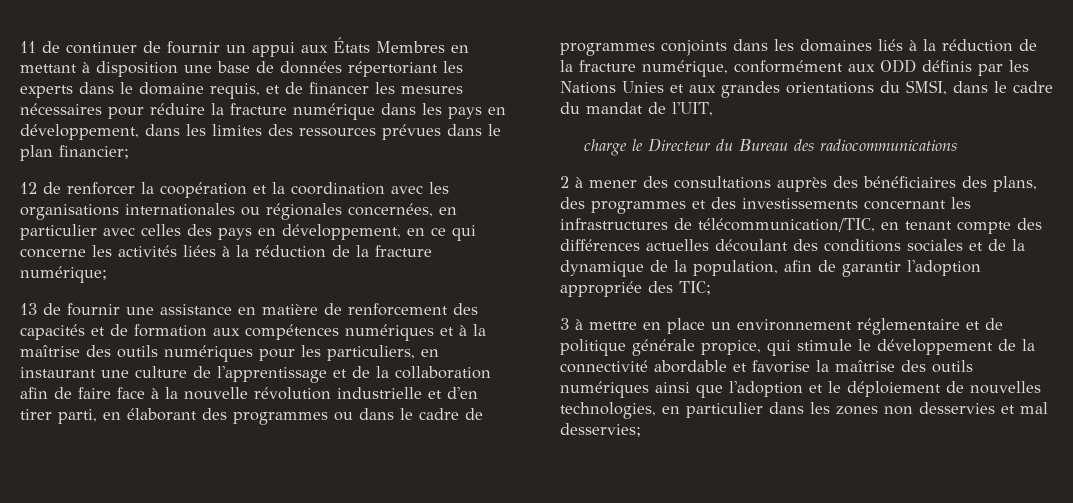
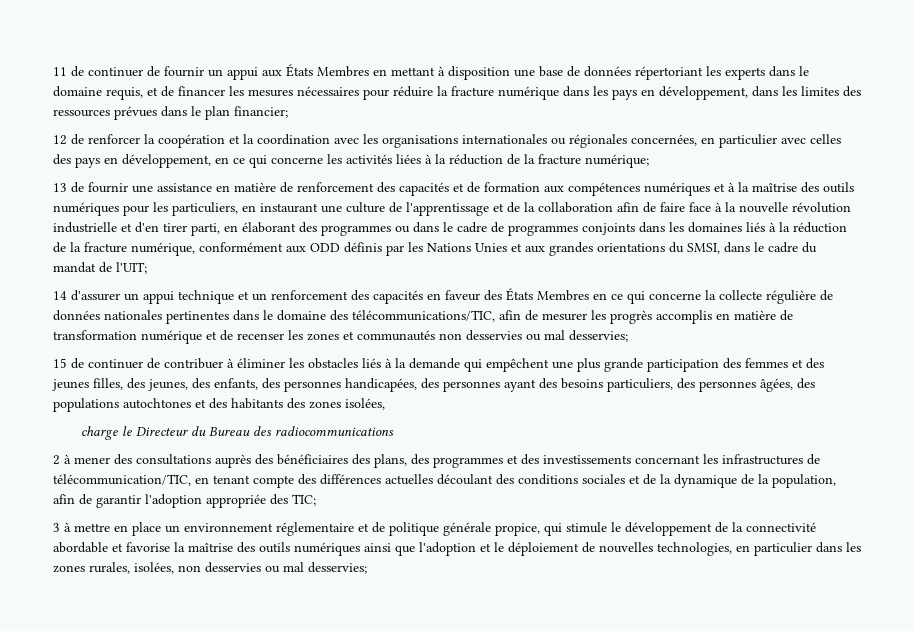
- 13 de fournir une assistance en matière de renforcement des capacités et de formation aux compétences numériques et à la maîtrise des outils numériques pour les particuliers, en instaurant une culture de l'apprentissage et de la collaboration afin de faire face à la nouvelle révolution industrielle et d'en tirer parti, en élaborant des programmes ou dans le cadre de programmes conjoints dans les domaines liés à la réduction de la fracture numérique, conformément aux ODD définis par les Nations Unies et aux grandes orientations du SMSI, dans le cadre du mandat de l'UIT,
+ 13 de fournir une assistance en matière de renforcement des capacités et de formation aux compétences numériques et à la maîtrise des outils numériques pour les particuliers, en instaurant une culture de l'apprentissage et de la collaboration afin de faire face à la nouvelle révolution industrielle et d'en tirer parti, en élaborant des programmes ou dans le cadre de programmes conjoints dans les domaines liés à la réduction de la fracture numérique, conformément aux ODD définis par les Nations Unies et aux grandes orientations du SMSI, dans le cadre du mandat de l'UIT;
+ 14 d'assurer un appui technique et un renforcement des capacités en faveur des États Membres en ce qui concerne la collecte régulière de données nationales pertinentes dans le domaine des télécommunications/TIC, afin de mesurer les progrès accomplis en matière de transformation numérique et de recenser les zones et communautés non desservies ou mal desservies;
+ 15 de continuer de contribuer à éliminer les obstacles liés à la demande qui empêchent une plus grande participation des femmes et des jeunes filles, des jeunes, des enfants, des personnes handicapées, des personnes ayant des besoins particuliers, des personnes âgées, des populations autochtones et des habitants des zones isolées,
- 3 à mettre en place un environnement réglementaire et de politique générale propice, qui stimule le développement de la connectivité abordable et favorise la maîtrise des outils numériques ainsi que l'adoption et le déploiement de nouvelles technologies, en particulier dans les zones non desservies et mal desservies;
+ 3 à mettre en place un environnement réglementaire et de politique générale propice, qui stimule le développement de la connectivité abordable et favorise la maîtrise des outils numériques ainsi que l'adoption et le déploiement de nouvelles technologies, en particulier dans les zones rurales, isolées, non desservies ou mal desservies;

